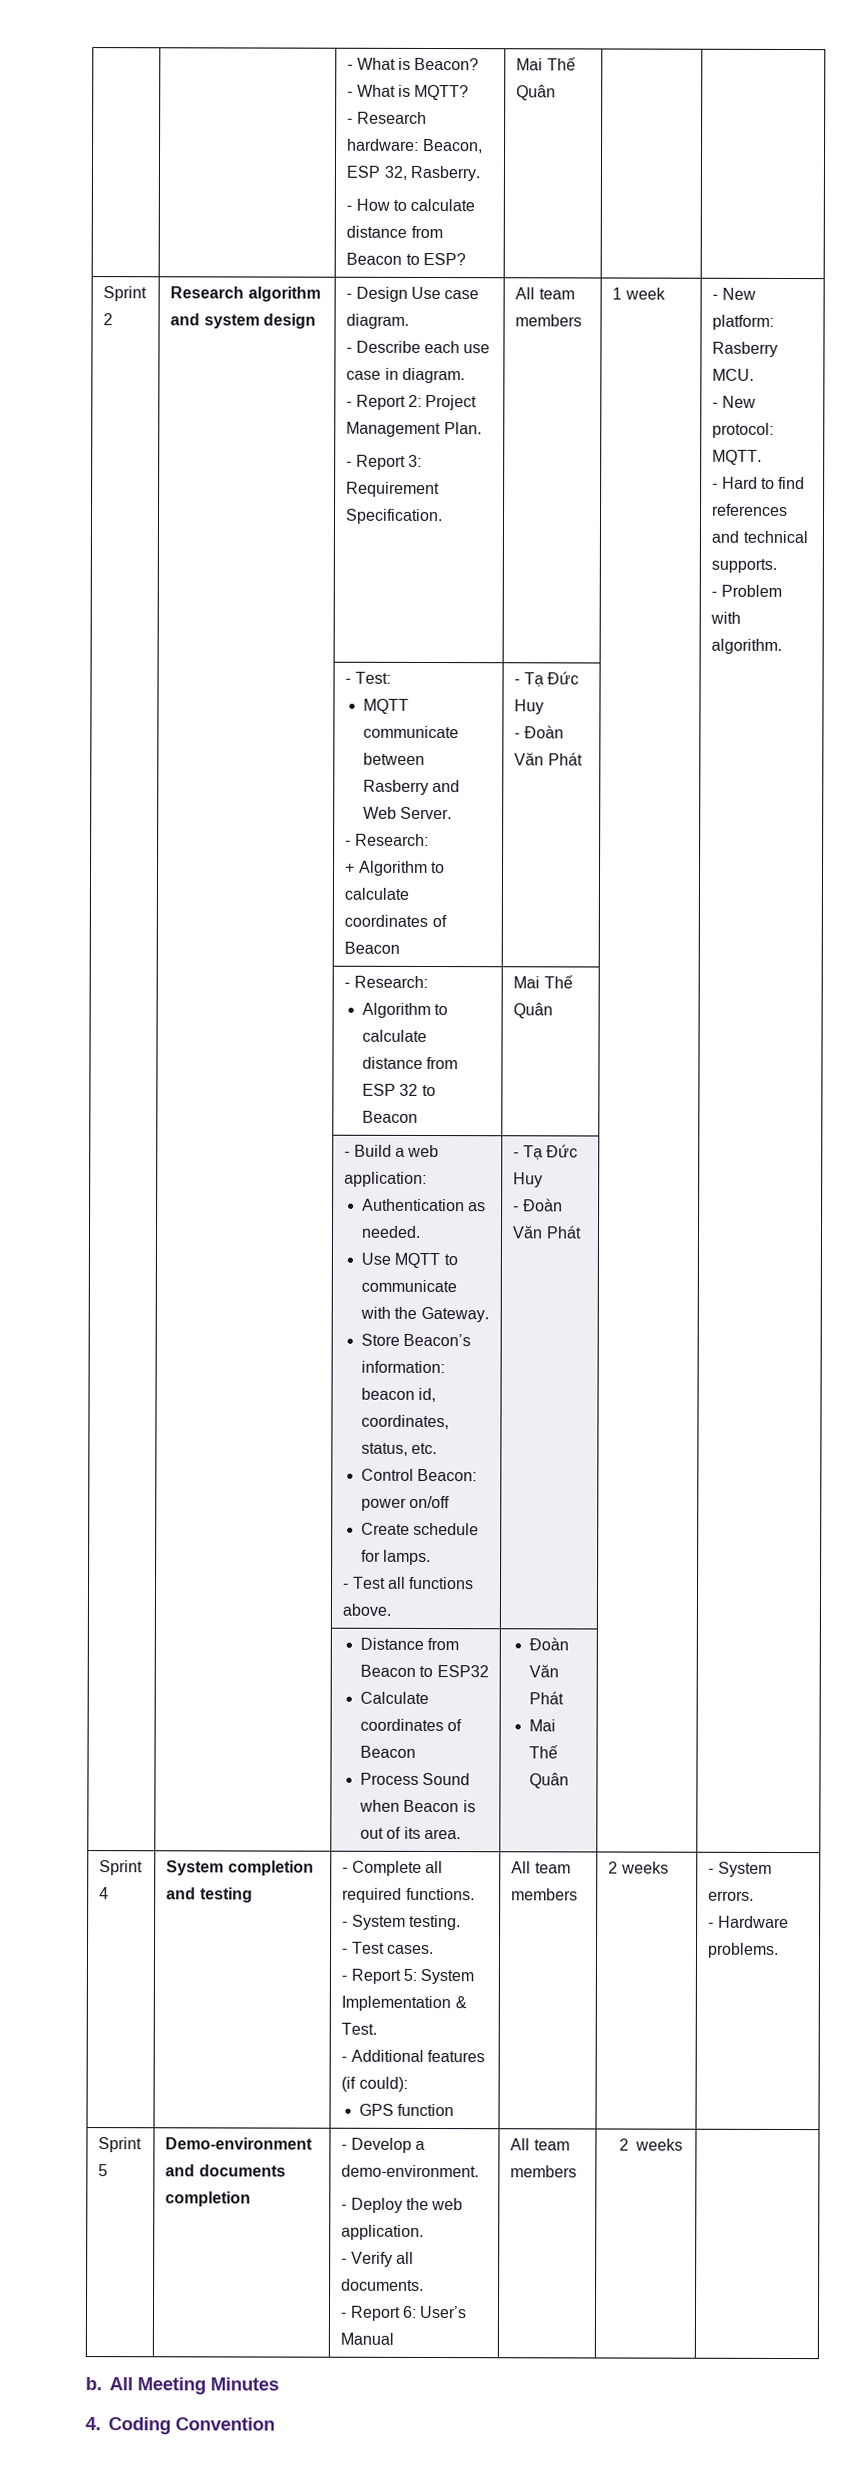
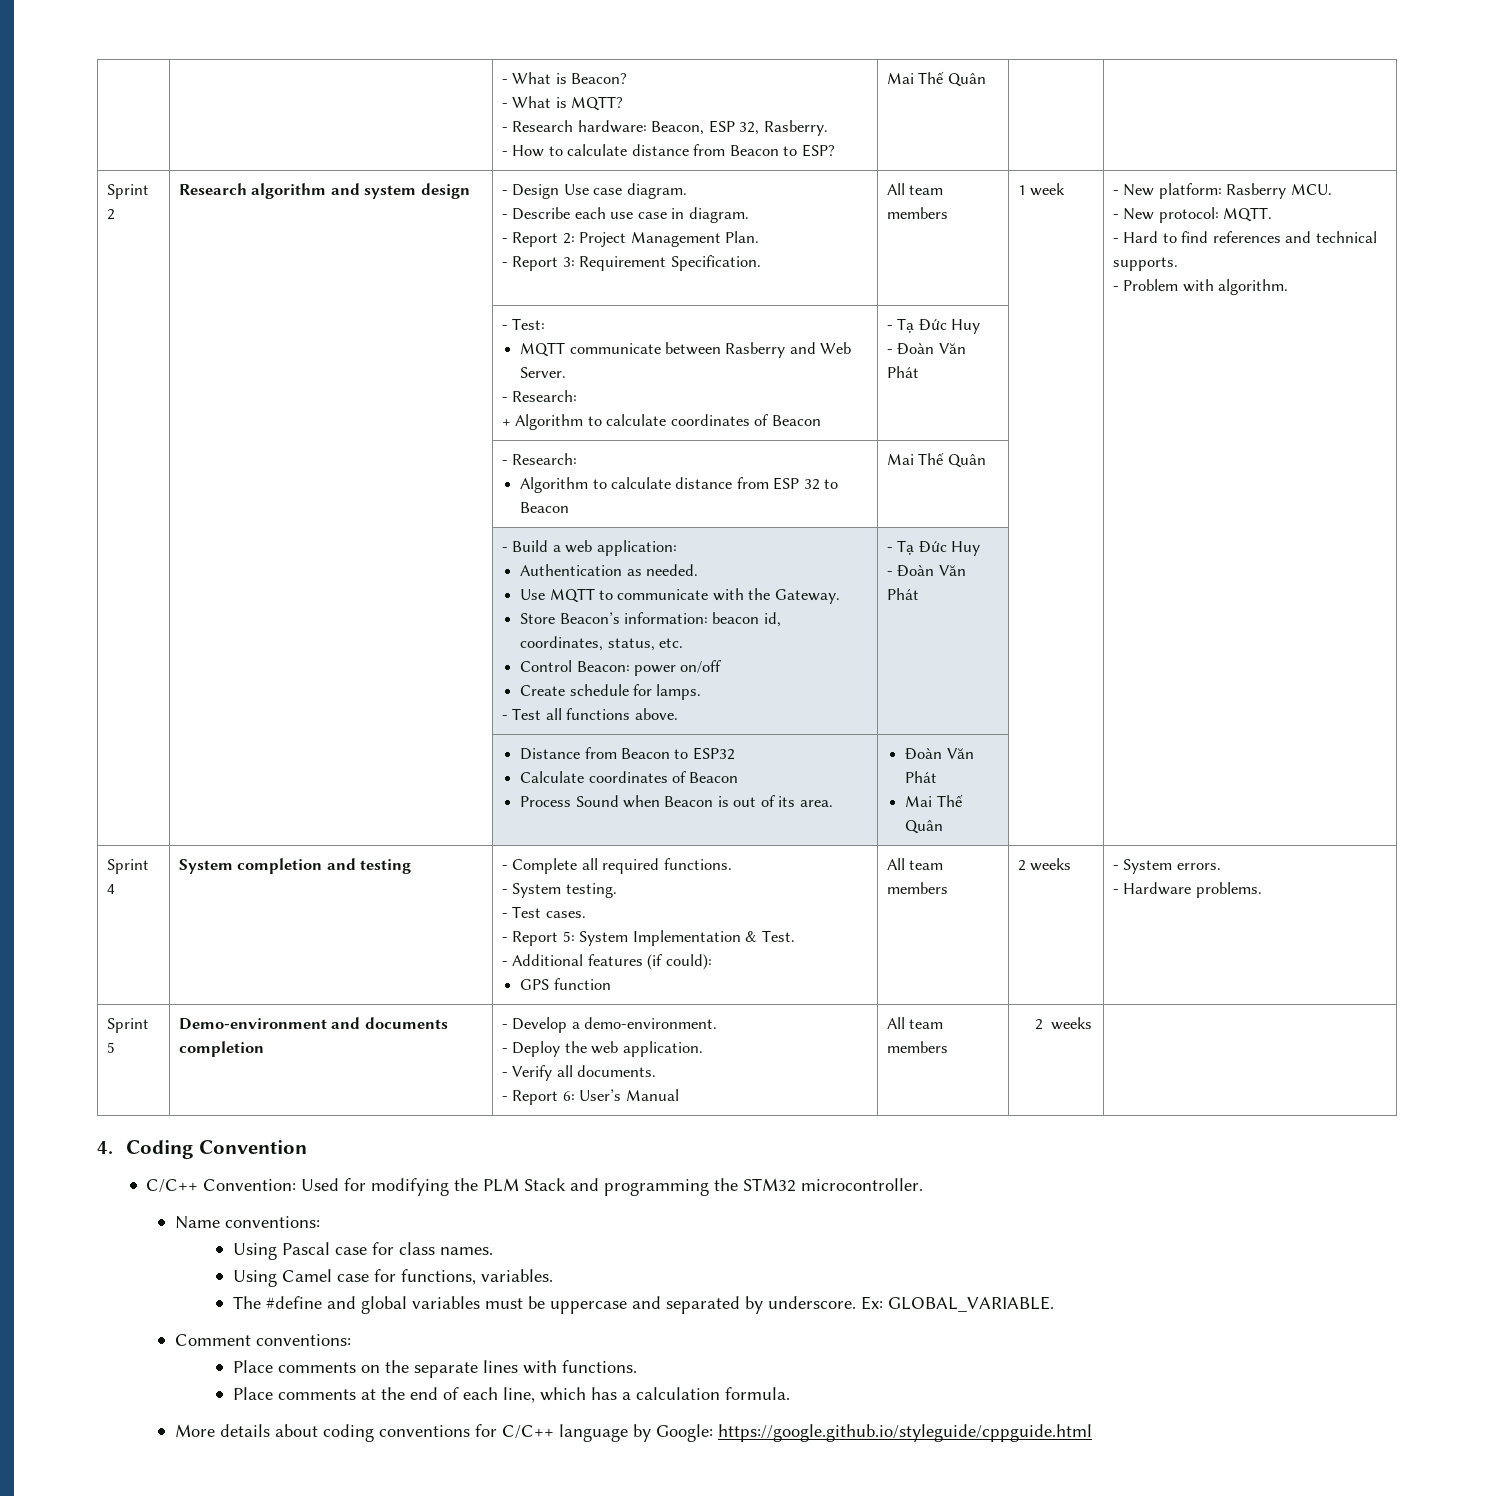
- b. All Meeting Minutes
  4. Coding Convention
+ C/C++ Convention: Used for modifying the PLM Stack and programming the STM32 microcontroller.
+ Name conventions:
+ Using Pascal case for class names.
+ Using Camel case for functions, variables.
+ The #define and global variables must be uppercase and separated by underscore. Ex: GLOBAL_VARIABLE.
+ Comment conventions:
+ Place comments on the separate lines with functions.
+ Place comments at the end of each line, which has a calculation formula.
+ More details about coding conventions for C/C++ language by Google: https://google.github.io/styleguide/cppguide.html

